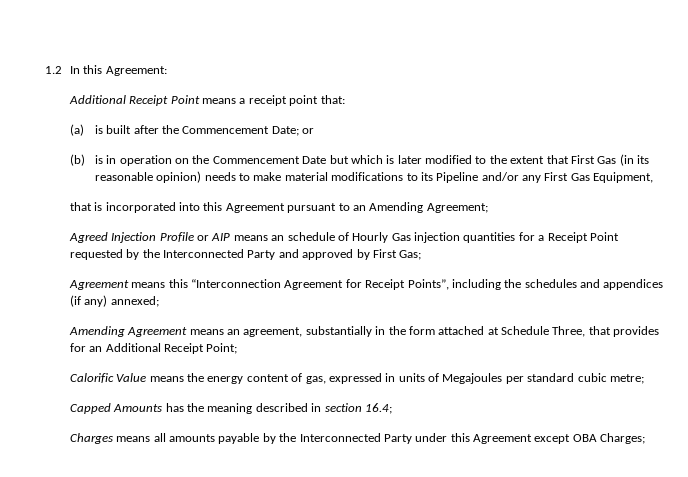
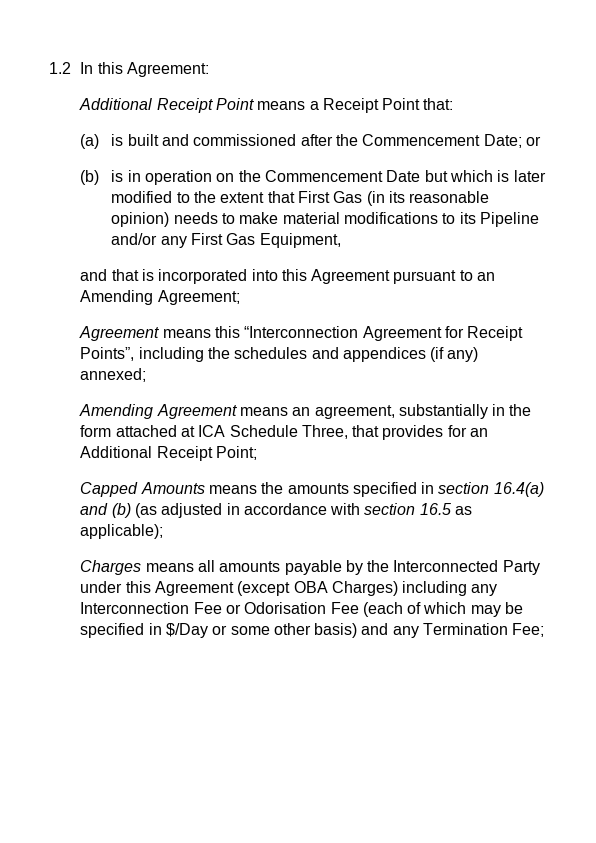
- Additional Receipt Point means a receipt point that:
+ Additional Receipt Point means a Receipt Point that:
- (a) is built after the Commencement Date; or
+ (a) is built and commissioned after the Commencement Date; or
- that is incorporated into this Agreement pursuant to an Amending Agreement;
+ and that is incorporated into this Agreement pursuant to an Amending Agreement;
- Agreed Injection Profile or AIP means an schedule of Hourly Gas injection quantities for a Receipt Point requested by the Interconnected Party and approved by First Gas;
- Amending Agreement means an agreement, substantially in the form attached at Schedule Three, that provides for an Additional Receipt Point;
+ Amending Agreement means an agreement, substantially in the form attached at ICA Schedule Three, that provides for an Additional Receipt Point;
- Calorific Value means the energy content of gas, expressed in units of Megajoules per standard cubic metre;
- Capped Amounts has the meaning described in section 16.4;
+ Capped Amounts means the amounts specified in section 16.4(a) and (b) (as adjusted in accordance with section 16.5 as applicable);
- Charges means all amounts payable by the Interconnected Party under this Agreement except OBA Charges;
+ Charges means all amounts payable by the Interconnected Party under this Agreement (except OBA Charges) including any Interconnection Fee or Odorisation Fee (each of which may be specified in $/Day or some other basis) and any Termination Fee;

